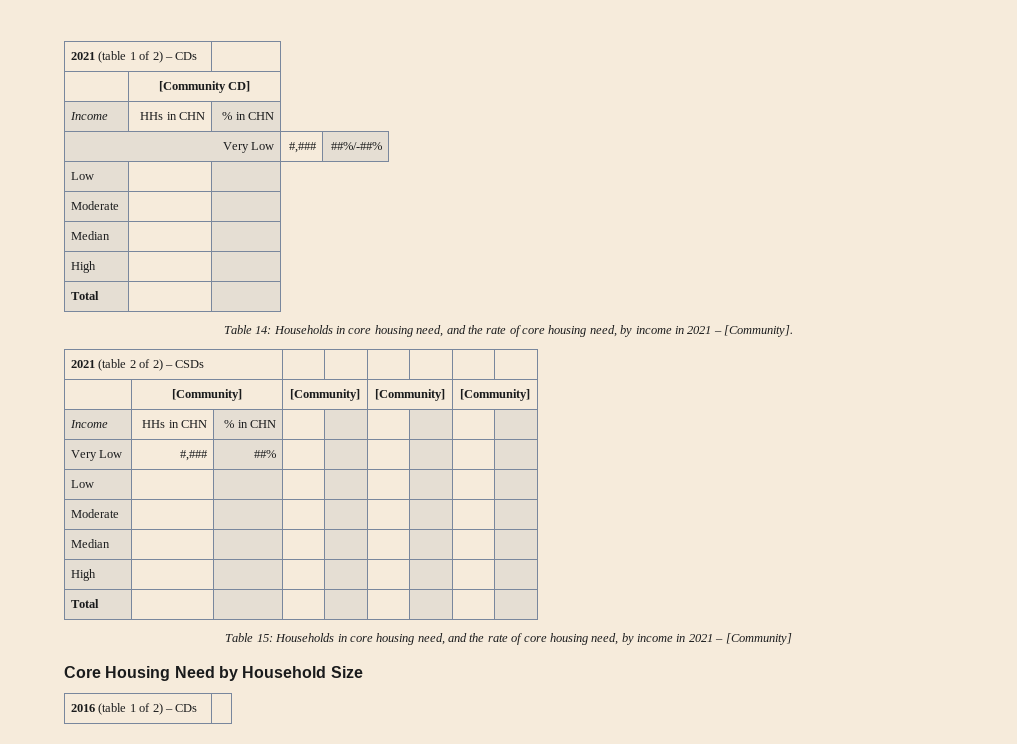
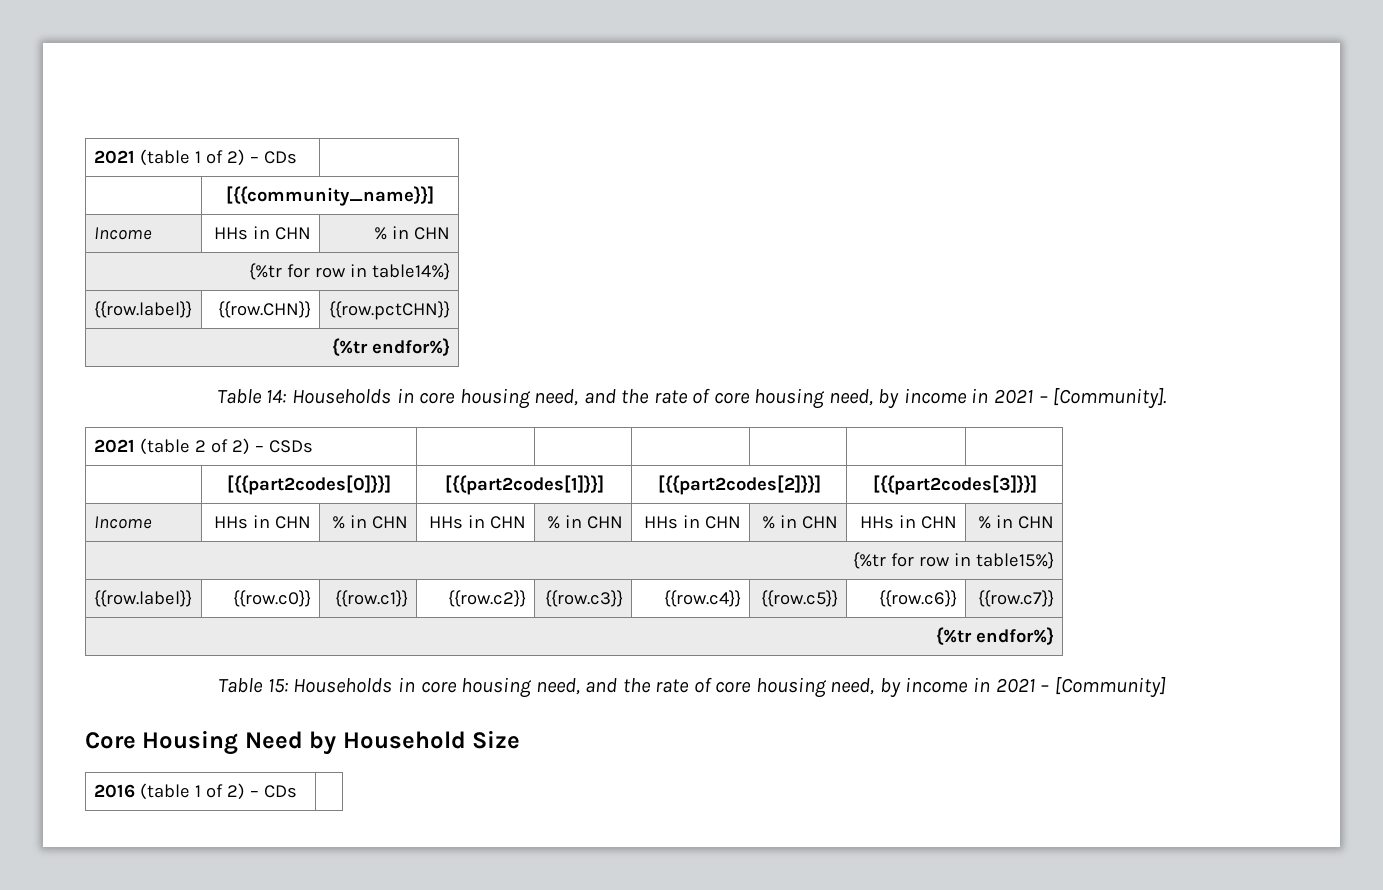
- | [Community CD]
+ | [{{community_name}}]
- Very Low | #,### | ##%/-##%
- Low | |
- Moderate | |
- Median | |
- High | |
- Total | |
+ {%tr for row in table14%}
+ {{row.label}} | {{row.CHN}} | {{row.pctCHN}}
+ {%tr endfor%}
- | [Community] | [Community] | [Community] | [Community]
+ | [{{part2codes[0]}}] | [{{part2codes[1]}}] | [{{part2codes[2]}}] | [{{part2codes[3]}}]
- Income | HHs in CHN | % in CHN | | | | | |
- Very Low | #,### | ##% | | | | | |
- Low | | | | | | | |
- Moderate | | | | | | | |
- Median | | | | | | | |
- High | | | | | | | |
- Total | | | | | | | |
+ Income | HHs in CHN | % in CHN | HHs in CHN | % in CHN | HHs in CHN | % in CHN | HHs in CHN | % in CHN
+ {%tr for row in table15%}
+ {{row.label}} | {{row.c0}} | {{row.c1}} | {{row.c2}} | {{row.c3}} | {{row.c4}} | {{row.c5}} | {{row.c6}} | {{row.c7}}
+ {%tr endfor%}

